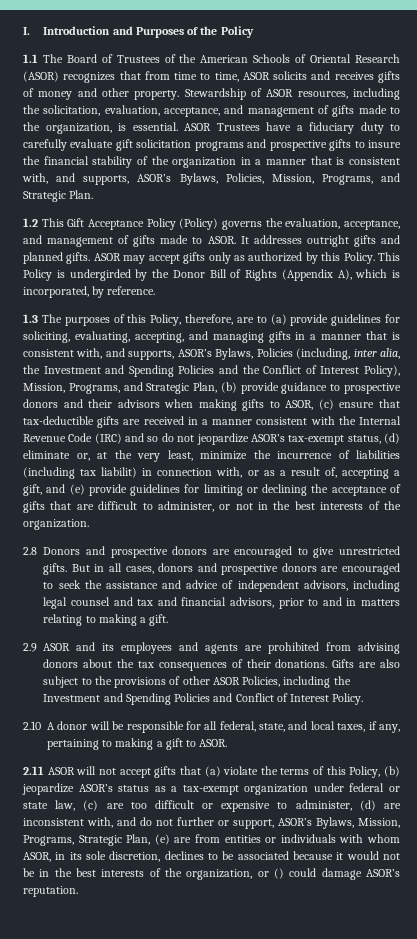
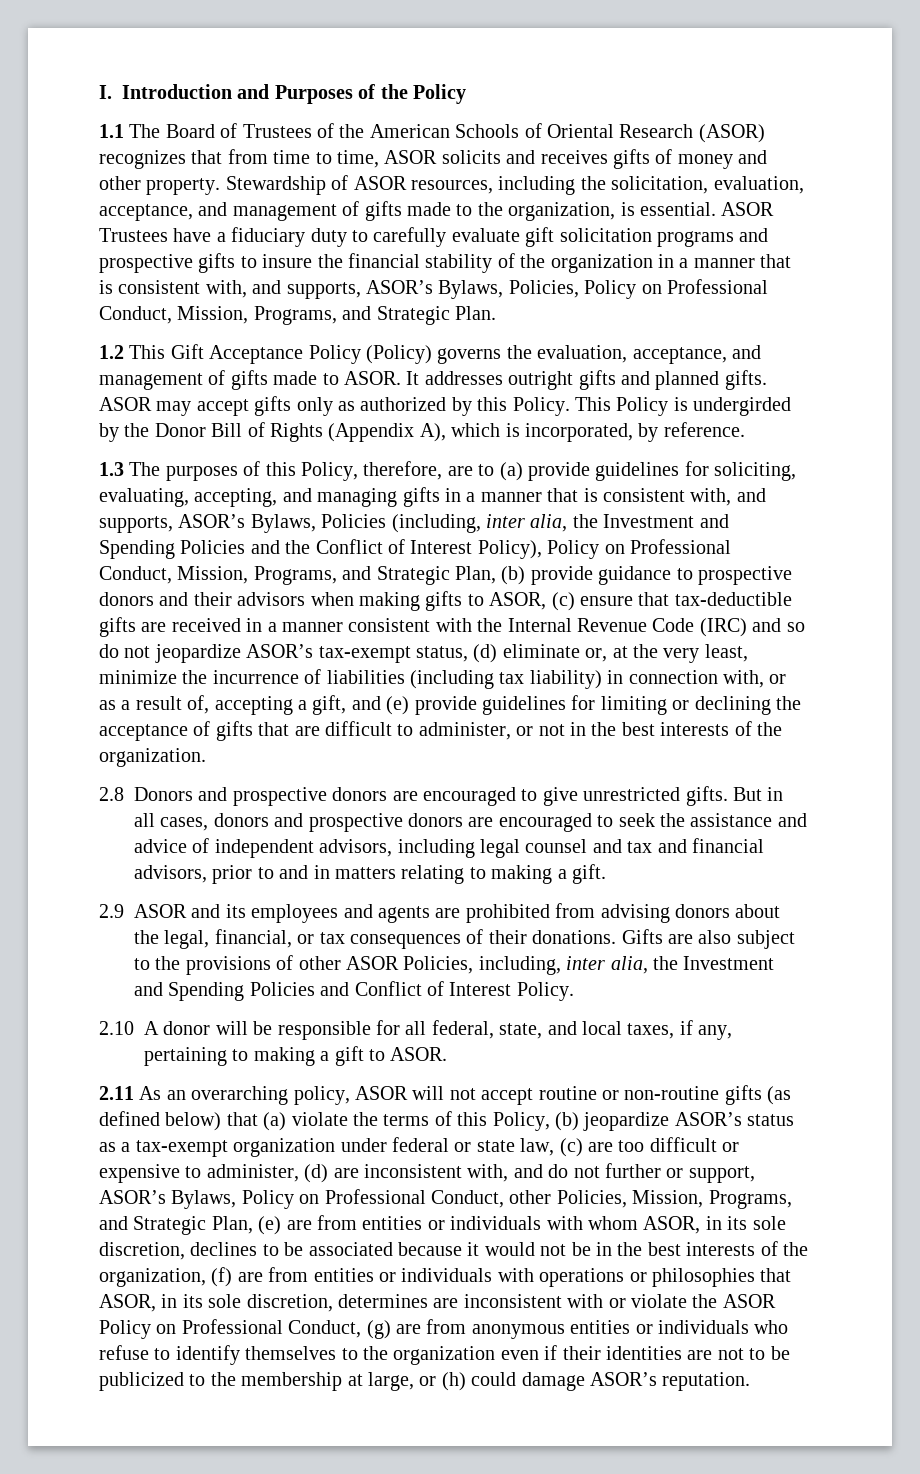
- ASOR Trustees have a fiduciary duty to carefully evaluate gift solicitation programs and prospective gifts to insure the financial stability of the organization in a manner that is consistent with, and supports, ASOR’s Bylaws, Policies, Mission, Programs, and Strategic Plan.
+ ASOR Trustees have a fiduciary duty to carefully evaluate gift solicitation programs and prospective gifts to insure the financial stability of the organization in a manner that is consistent with, and supports, ASOR’s Bylaws, Policies, Policy on Professional Conduct, Mission, Programs, and Strategic Plan.
- 1.3 The purposes of this Policy, therefore, are to (a) provide guidelines for soliciting, evaluating, accepting, and managing gifts in a manner that is consistent with, and supports, ASOR’s Bylaws, Policies (including, inter alia, the Investment and Spending Policies and the Conflict of Interest Policy), Mission, Programs, and Strategic Plan, (b) provide guidance to prospective donors and their advisors when making gifts to ASOR, (c) ensure that tax-deductible gifts are received in a manner consistent with the Internal Revenue Code (IRC) and so do not jeopardize ASOR’s tax-exempt status, (d) eliminate or, at the very least, minimize the incurrence of liabilities (including tax liabilit) in connection with, or as a result of, accepting a gift, and (e) provide guidelines for limiting or declining the acceptance of gifts that are difficult to administer, or not in the best interests of the organization.
+ 1.3 The purposes of this Policy, therefore, are to (a) provide guidelines for soliciting, evaluating, accepting, and managing gifts in a manner that is consistent with, and supports, ASOR’s Bylaws, Policies (including, inter alia, the Investment and Spending Policies and the Conflict of Interest Policy), Policy on Professional Conduct, Mission, Programs, and Strategic Plan, (b) provide guidance to prospective donors and their advisors when making gifts to ASOR, (c) ensure that tax-deductible gifts are received in a manner consistent with the Internal Revenue Code (IRC) and so do not jeopardize ASOR’s tax-exempt status, (d) eliminate or, at the very least, minimize the incurrence of liabilities (including tax liability) in connection with, or as a result of, accepting a gift, and (e) provide guidelines for limiting or declining the acceptance of gifts that are difficult to administer, or not in the best interests of the organization.
- 2.9 ASOR and its employees and agents are prohibited from advising donors about the tax consequences of their donations.
+ 2.9 ASOR and its employees and agents are prohibited from advising donors about the legal, financial, or tax consequences of their donations.
- Gifts are also subject to the provisions of other ASOR Policies, including the Investment and Spending Policies and Conflict of Interest Policy.
+ Gifts are also subject to the provisions of other ASOR Policies, including, inter alia, the Investment and Spending Policies and Conflict of Interest Policy.
- 2.11 ASOR will not accept gifts that (a) violate the terms of this Policy, (b) jeopardize ASOR’s status as a tax-exempt organization under federal or state law, (c) are too difficult or expensive to administer, (d) are inconsistent with, and do not further or support, ASOR’s Bylaws, Mission, Programs, Strategic Plan, (e) are from entities or individuals with whom ASOR, in its sole discretion, declines to be associated because it would not be in the best interests of the organization, or () could damage ASOR’s reputation.
+ 2.11 As an overarching policy, ASOR will not accept routine or non-routine gifts (as defined below) that (a) violate the terms of this Policy, (b) jeopardize ASOR’s status as a tax-exempt organization under federal or state law, (c) are too difficult or expensive to administer, (d) are inconsistent with, and do not further or support, ASOR’s Bylaws, Policy on Professional Conduct, other Policies, Mission, Programs, and Strategic Plan, (e) are from entities or individuals with whom ASOR, in its sole discretion, declines to be associated because it would not be in the best interests of the organization, (f) are from entities or individuals with operations or philosophies that ASOR, in its sole discretion, determines are inconsistent with or violate the ASOR Policy on Professional Conduct, (g) are from anonymous entities or individuals who refuse to identify themselves to the organization even if their identities are not to be publicized to the membership at large, or (h) could damage ASOR’s reputation.

